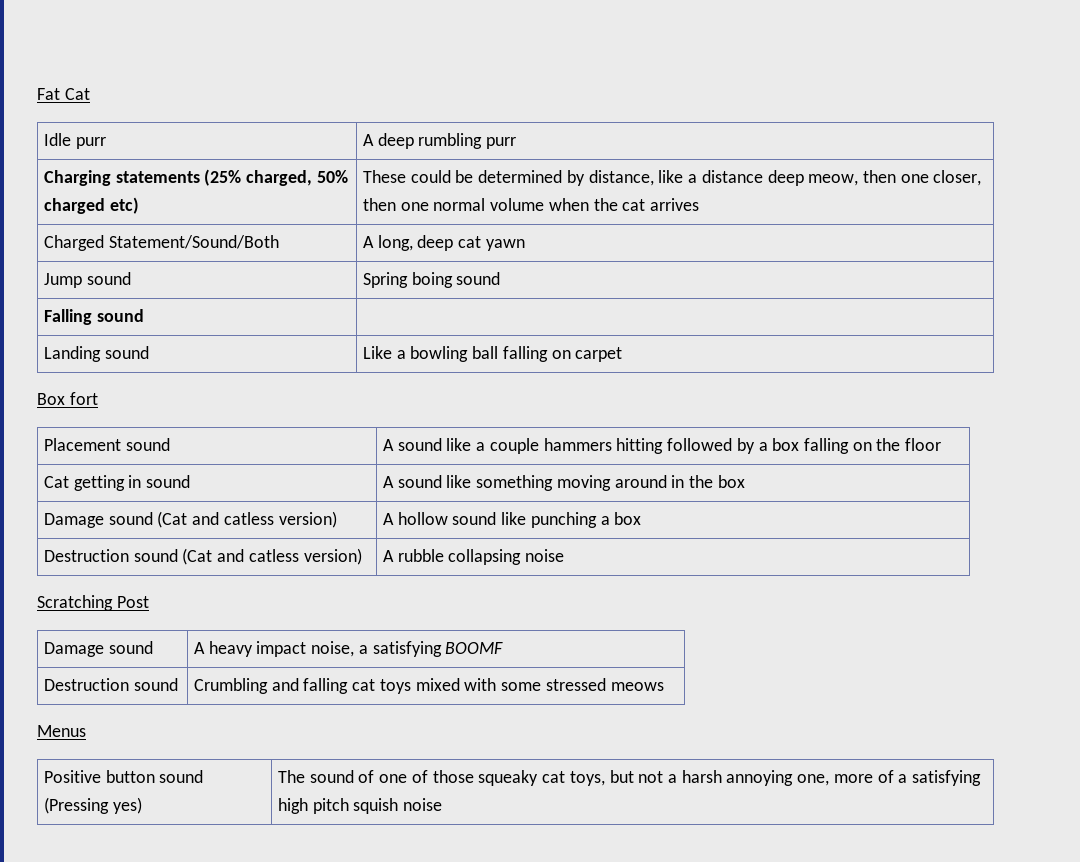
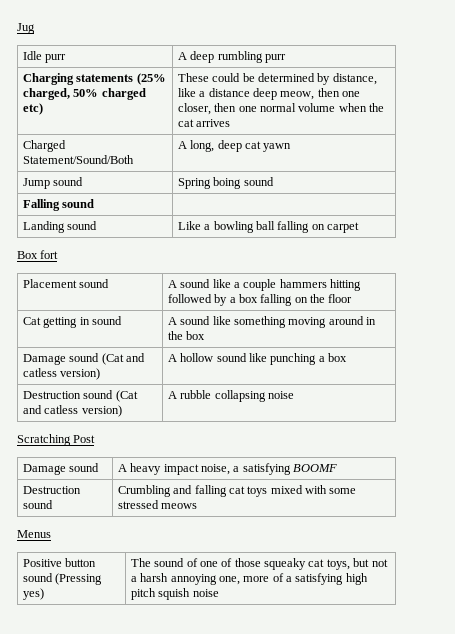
- Fat Cat
+ Jug

